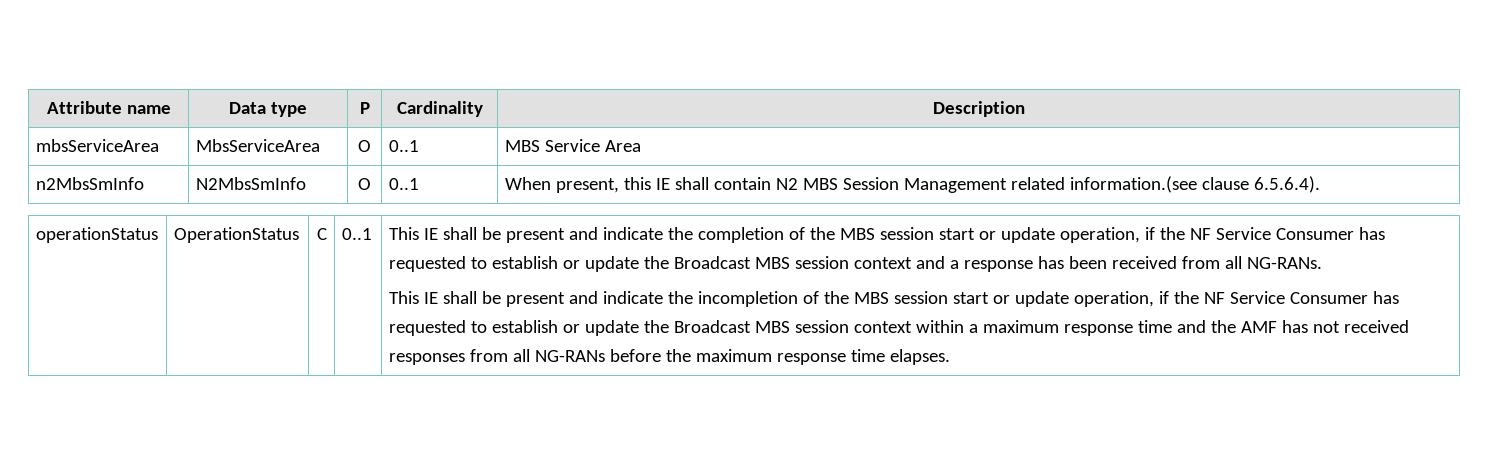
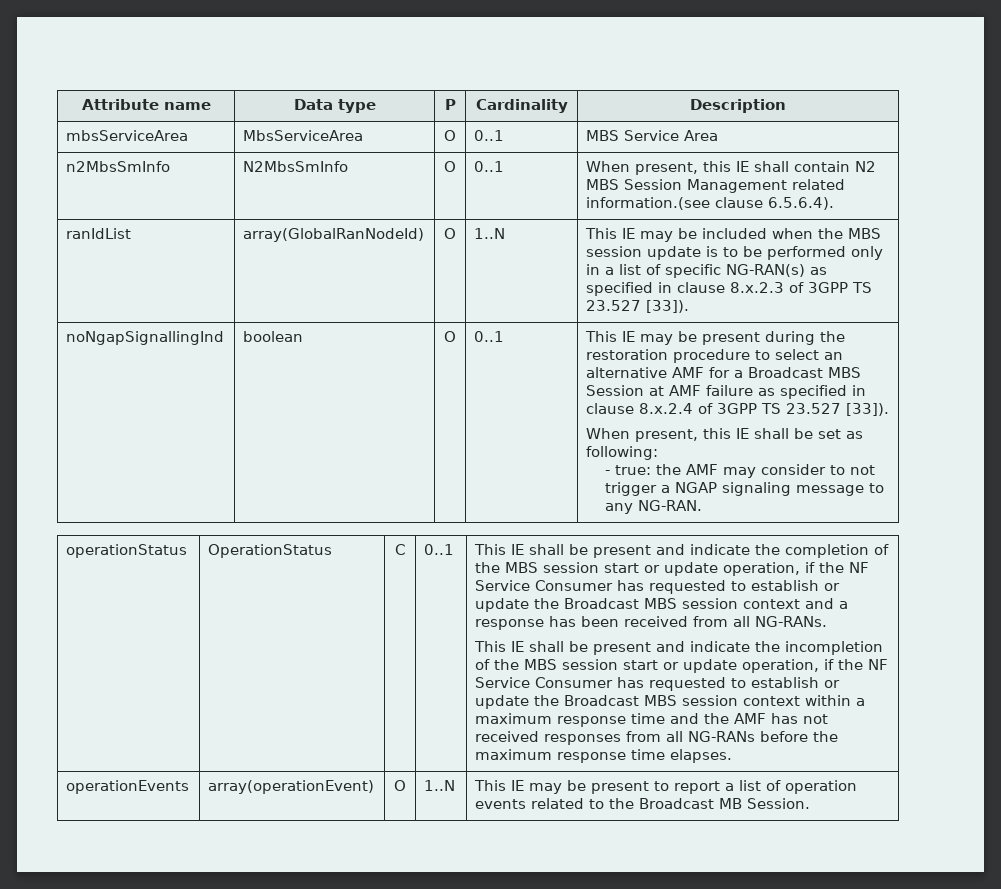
+ ranIdList | array(GlobalRanNodeId) | O | 1..N | This IE may be included when the MBS session update is to be performed only in a list of specific NG-RAN(s) as specified in clause 8.x.2.3 of 3GPP TS 23.527 [33]).
+ noNgapSignallingInd | boolean | O | 0..1 | This IE may be present during the restoration procedure to select an alternative AMF for a Broadcast MBS Session at AMF failure as specified in clause 8.x.2.4 of 3GPP TS 23.527 [33]).
+ When present, this IE shall be set as following:
+ - true: the AMF may consider to not trigger a NGAP signaling message to any NG-RAN.
+ operationEvents | array(operationEvent) | O | 1..N | This IE may be present to report a list of operation events related to the Broadcast MB Session.

